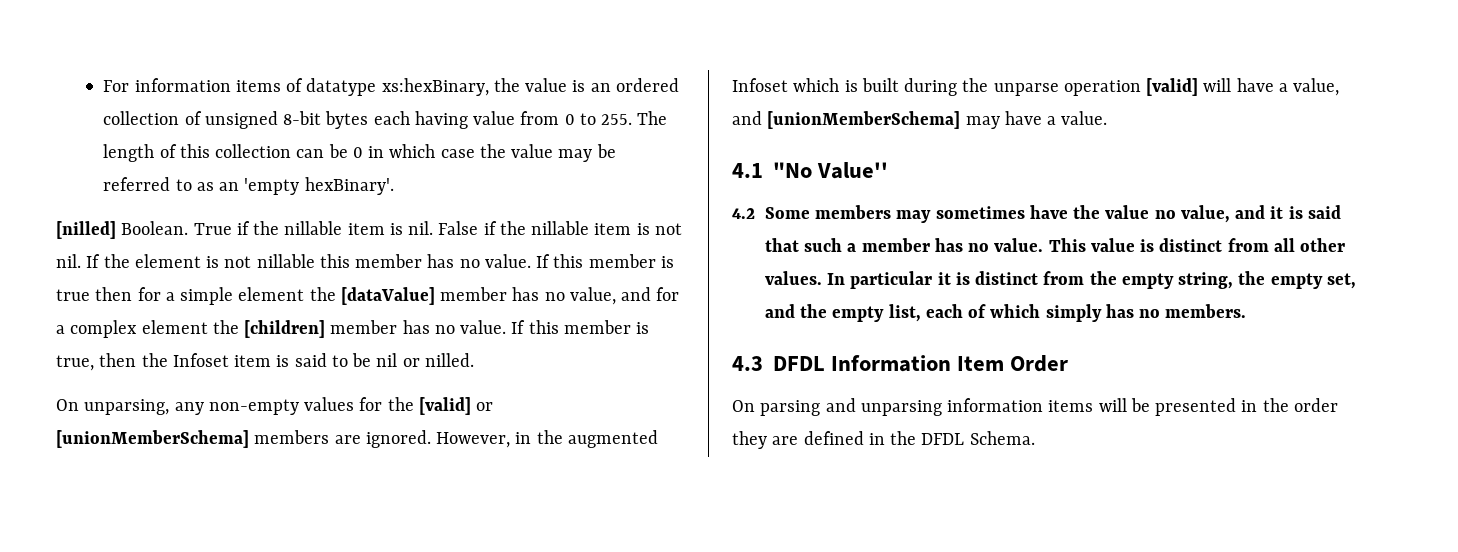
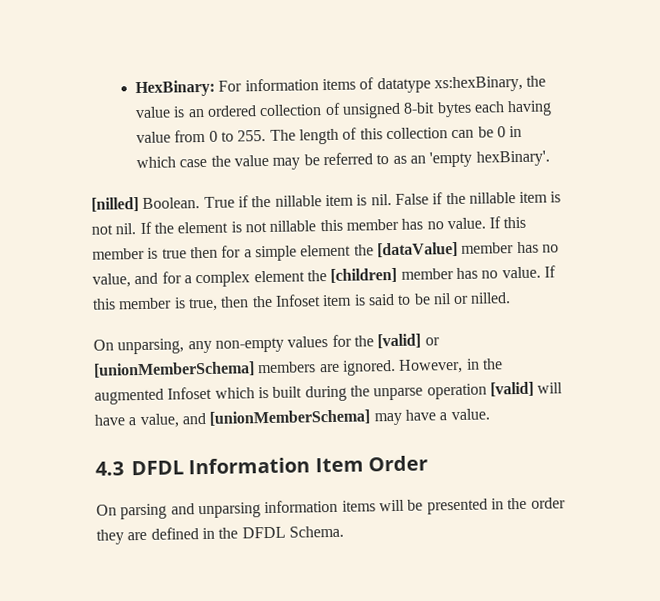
- For information items of datatype xs:hexBinary, the value is an ordered collection of unsigned 8-bit bytes each having value from 0 to 255. The length of this collection can be 0 in which case the value may be referred to as an 'empty hexBinary'.
+ HexBinary: For information items of datatype xs:hexBinary, the value is an ordered collection of unsigned 8-bit bytes each having value from 0 to 255. The length of this collection can be 0 in which case the value may be referred to as an 'empty hexBinary'.
- 4.1 "No Value''
- 4.2 Some members may sometimes have the value no value, and it is said that such a member has no value. This value is distinct from all other values. In particular it is distinct from the empty string, the empty set, and the empty list, each of which simply has no members.

